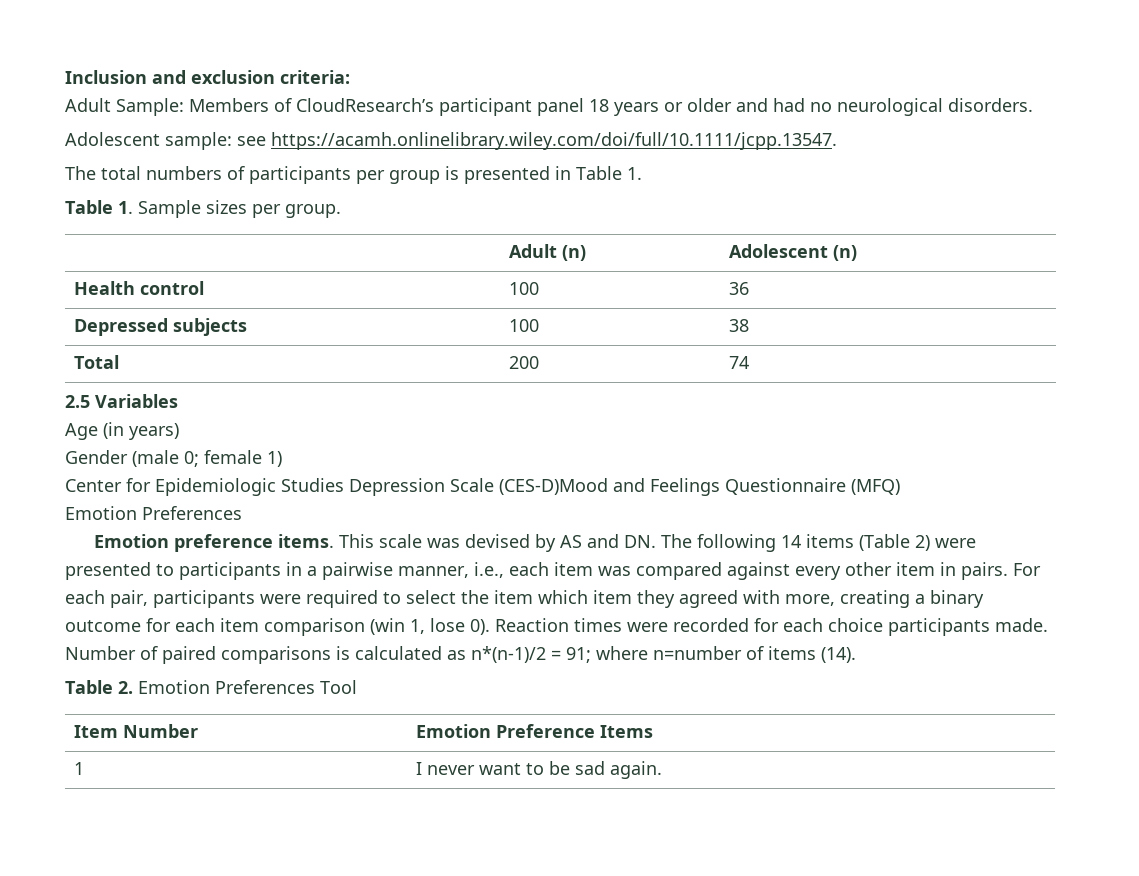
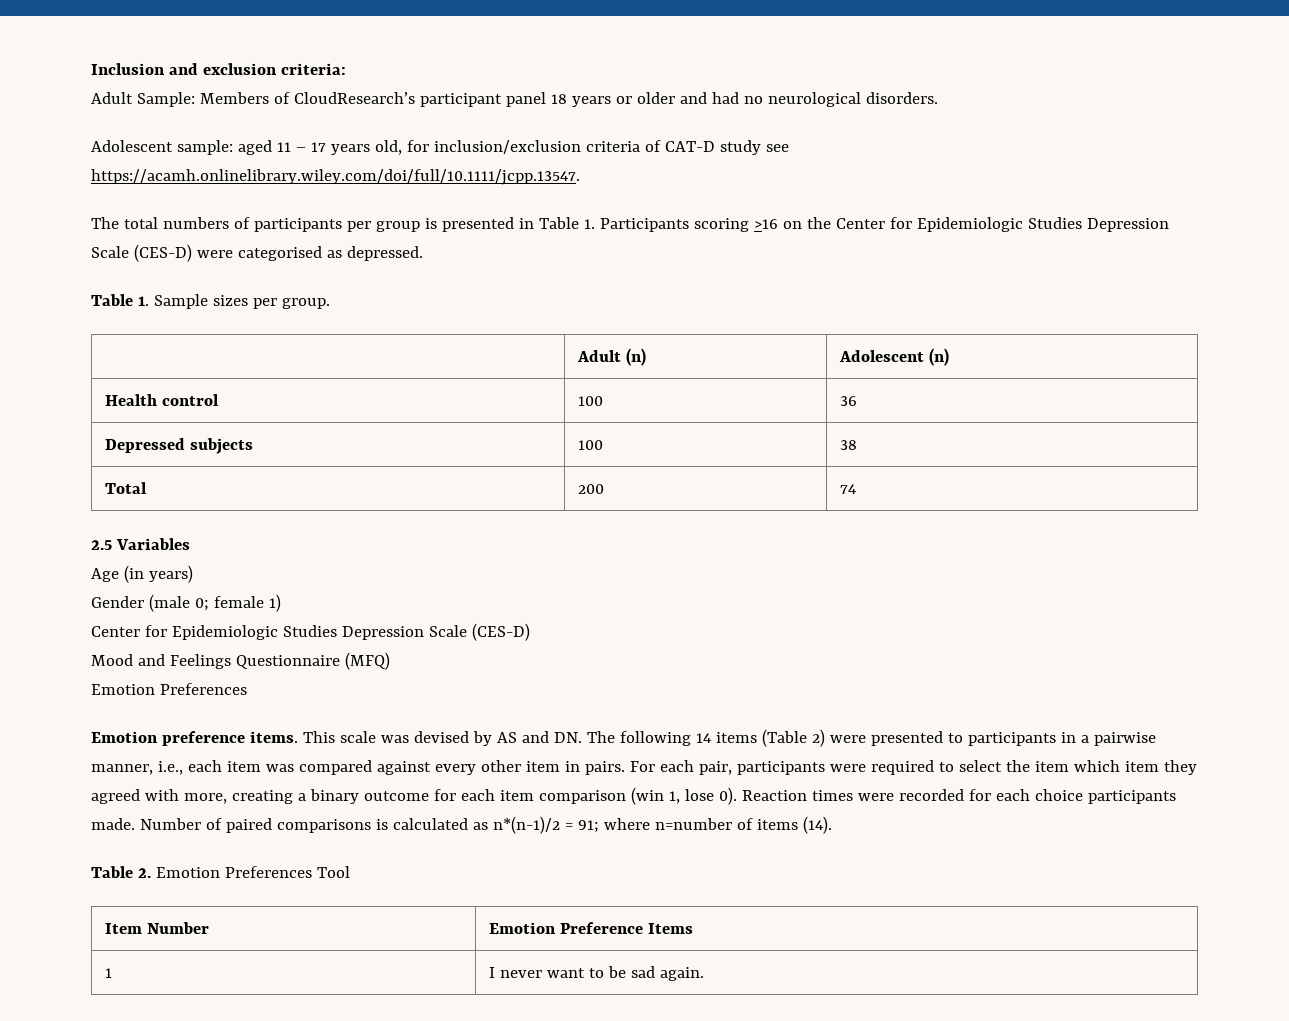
- Adolescent sample: see https://acamh.onlinelibrary.wiley.com/doi/full/10.1111/jcpp.13547.
+ Adolescent sample: aged 11 – 17 years old, for inclusion/exclusion criteria of CAT-D study see https://acamh.onlinelibrary.wiley.com/doi/full/10.1111/jcpp.13547.
- The total numbers of participants per group is presented in Table 1.
+ The total numbers of participants per group is presented in Table 1. Participants scoring >16 on the Center for Epidemiologic Studies Depression Scale (CES-D) were categorised as depressed.
  Gender (male 0; female 1)
- Center for Epidemiologic Studies Depression Scale (CES-D)Mood and Feelings Questionnaire (MFQ)
+ Center for Epidemiologic Studies Depression Scale (CES-D)
+ Mood and Feelings Questionnaire (MFQ)

